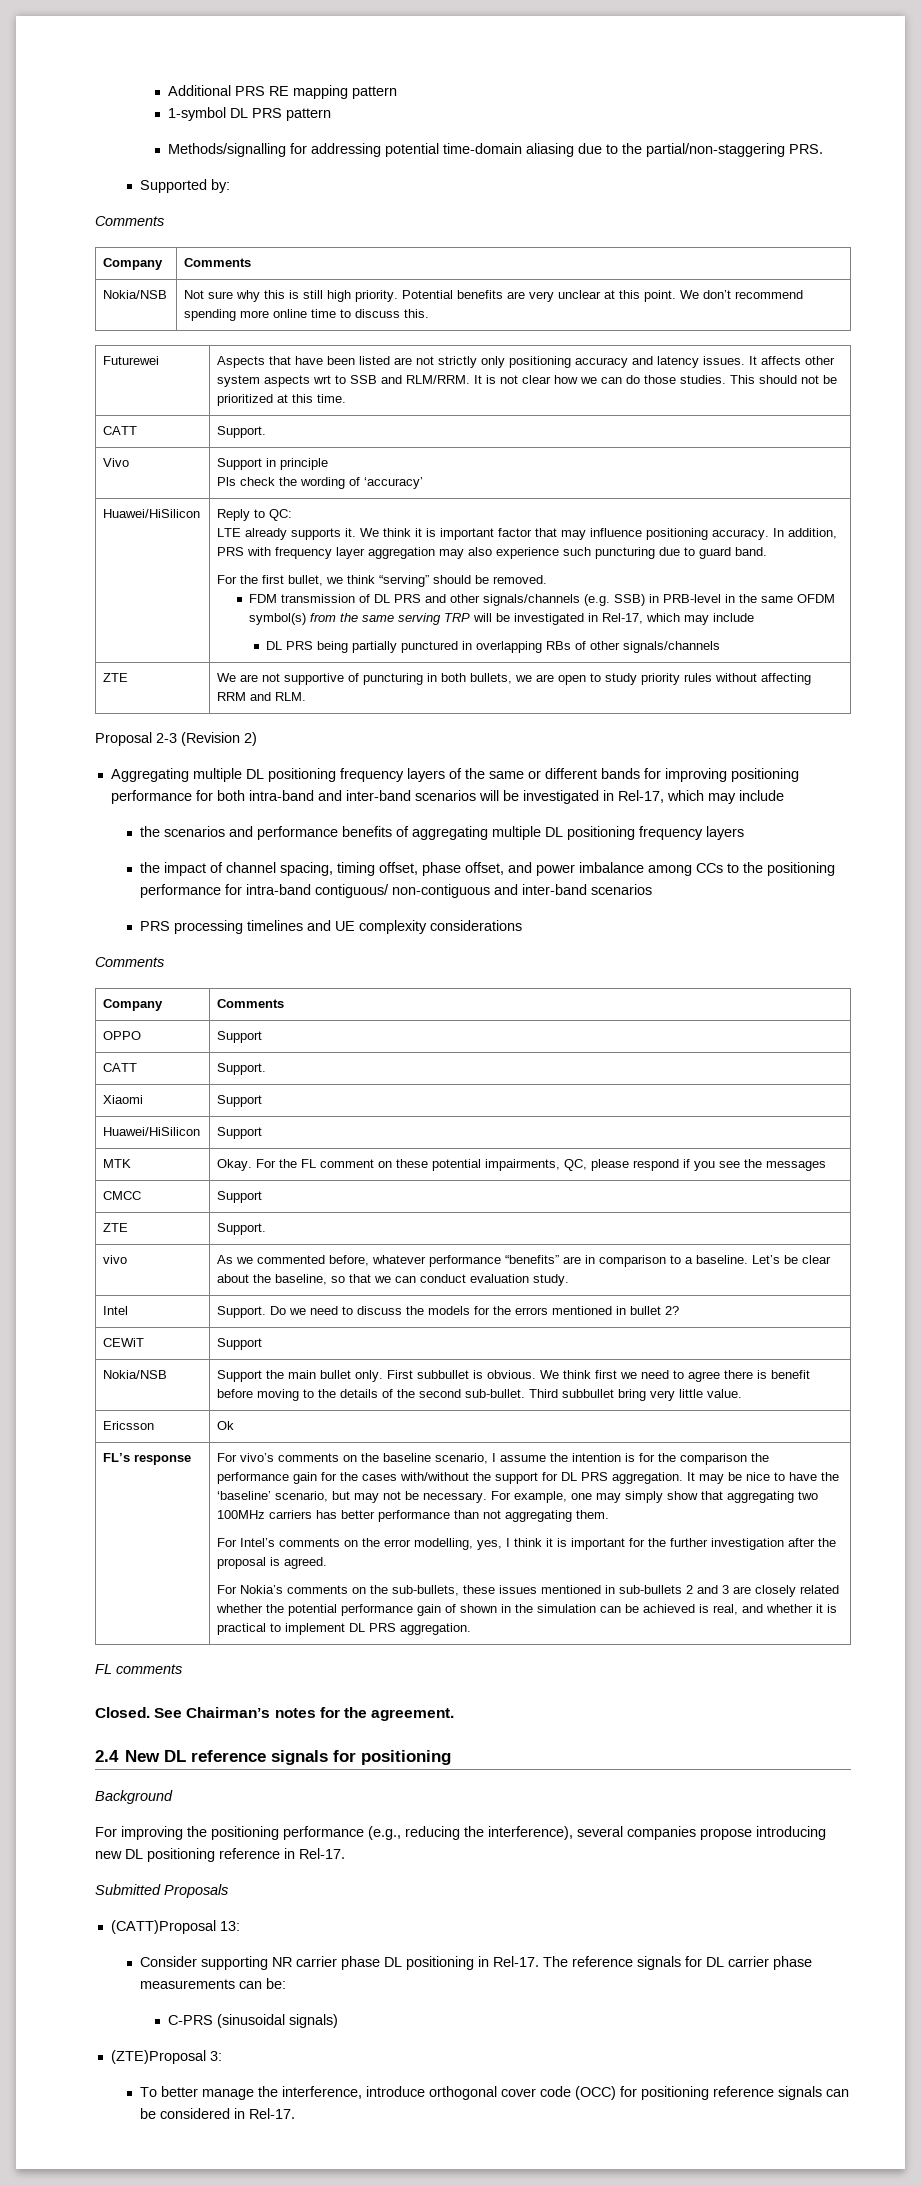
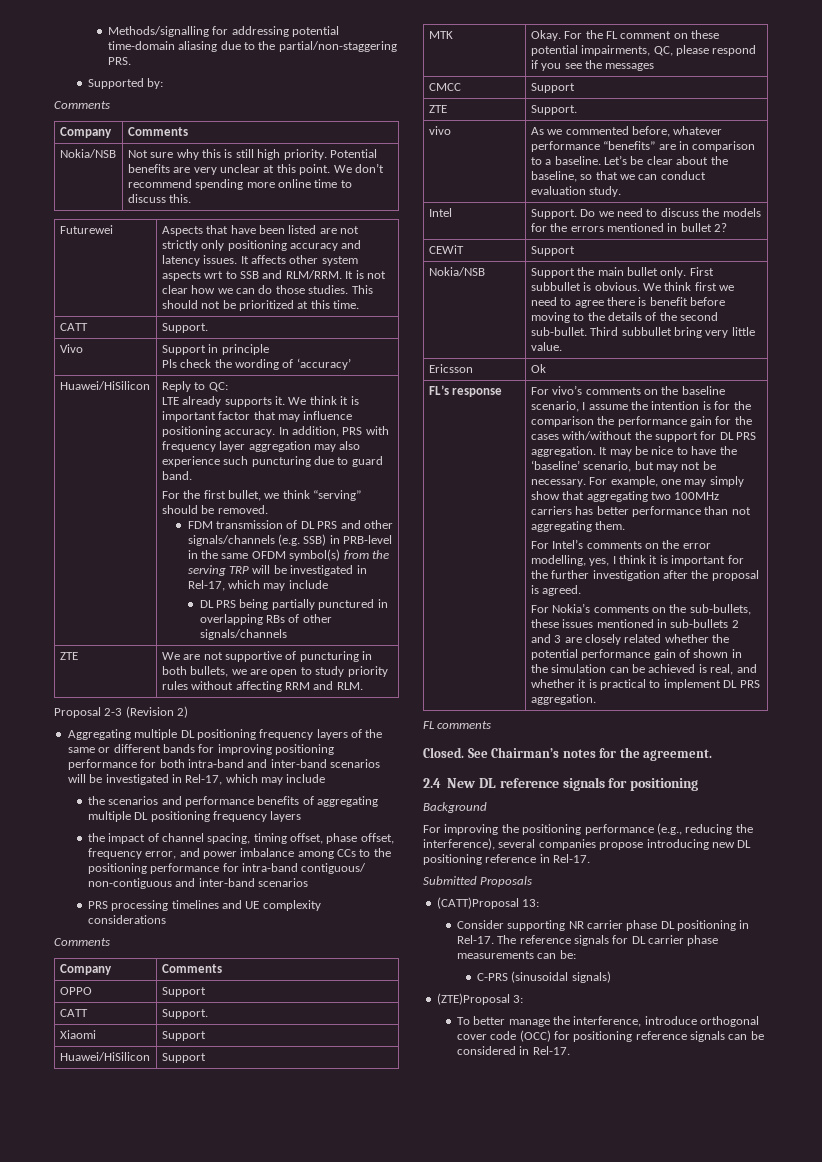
- Additional PRS RE mapping pattern
- 1-symbol DL PRS pattern
- FDM transmission of DL PRS and other signals/channels (e.g. SSB) in PRB-level in the same OFDM symbol(s) from the same serving TRP will be investigated in Rel-17, which may include
+ FDM transmission of DL PRS and other signals/channels (e.g. SSB) in PRB-level in the same OFDM symbol(s) from the serving TRP will be investigated in Rel-17, which may include
- the impact of channel spacing, timing offset, phase offset, and power imbalance among CCs to the positioning performance for intra-band contiguous/ non-contiguous and inter-band scenarios
+ the impact of channel spacing, timing offset, phase offset, frequency error, and power imbalance among CCs to the positioning performance for intra-band contiguous/ non-contiguous and inter-band scenarios

